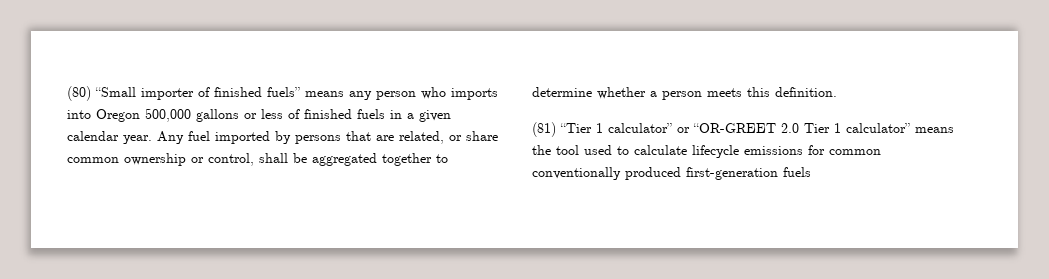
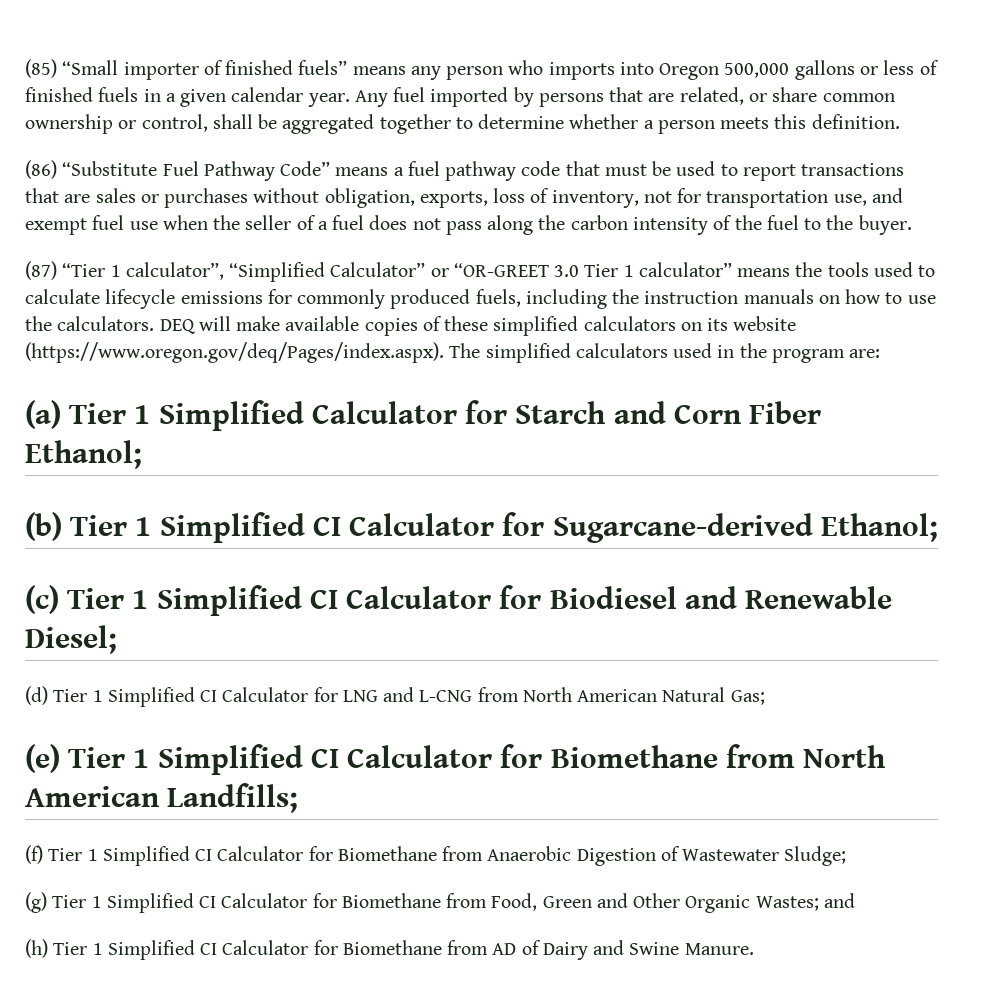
- (80) “Small importer of finished fuels” means any person who imports into Oregon 500,000 gallons or less of finished fuels in a given calendar year.
+ (85) “Small importer of finished fuels” means any person who imports into Oregon 500,000 gallons or less of finished fuels in a given calendar year.
- (81) “Tier 1 calculator” or “OR-GREET 2.0 Tier 1 calculator” means the tool used to calculate lifecycle emissions for common conventionally produced first-generation fuels
+ (86) “Substitute Fuel Pathway Code” means a fuel pathway code that must be used to report transactions that are sales or purchases without obligation, exports, loss of inventory, not for transportation use, and exempt fuel use when the seller of a fuel does not pass along the carbon intensity of the fuel to the buyer.
+ (87) “Tier 1 calculator”, “Simplified Calculator” or “OR-GREET 3.0 Tier 1 calculator” means the tools used to calculate lifecycle emissions for commonly produced fuels, including the instruction manuals on how to use the calculators. DEQ will make available copies of these simplified calculators on its website (https://www.oregon.gov/deq/Pages/index.aspx). The simplified calculators used in the program are:
+ (a) Tier 1 Simplified Calculator for Starch and Corn Fiber Ethanol;
+ (b) Tier 1 Simplified CI Calculator for Sugarcane-derived Ethanol;
+ (c) Tier 1 Simplified CI Calculator for Biodiesel and Renewable Diesel;
+ (d) Tier 1 Simplified CI Calculator for LNG and L-CNG from North American Natural Gas;
+ (e) Tier 1 Simplified CI Calculator for Biomethane from North American Landfills;
+ (f) Tier 1 Simplified CI Calculator for Biomethane from Anaerobic Digestion of Wastewater Sludge;
+ (g) Tier 1 Simplified CI Calculator for Biomethane from Food, Green and Other Organic Wastes; and
+ (h) Tier 1 Simplified CI Calculator for Biomethane from AD of Dairy and Swine Manure.

